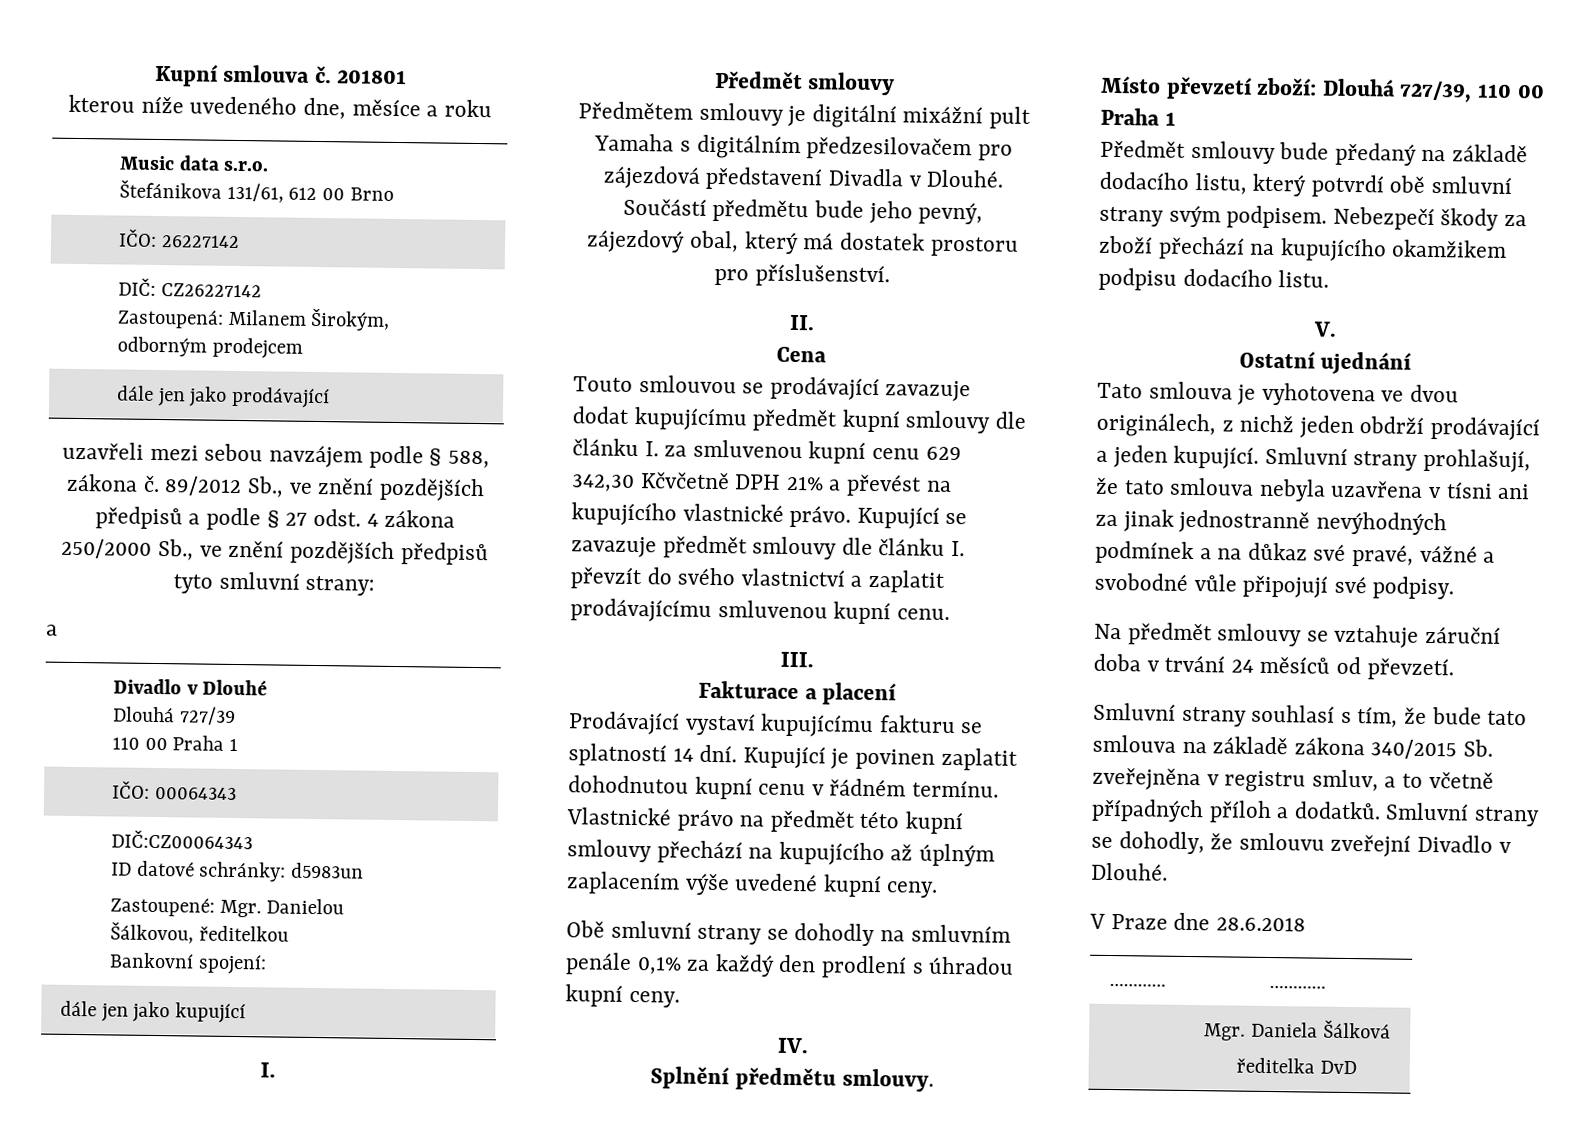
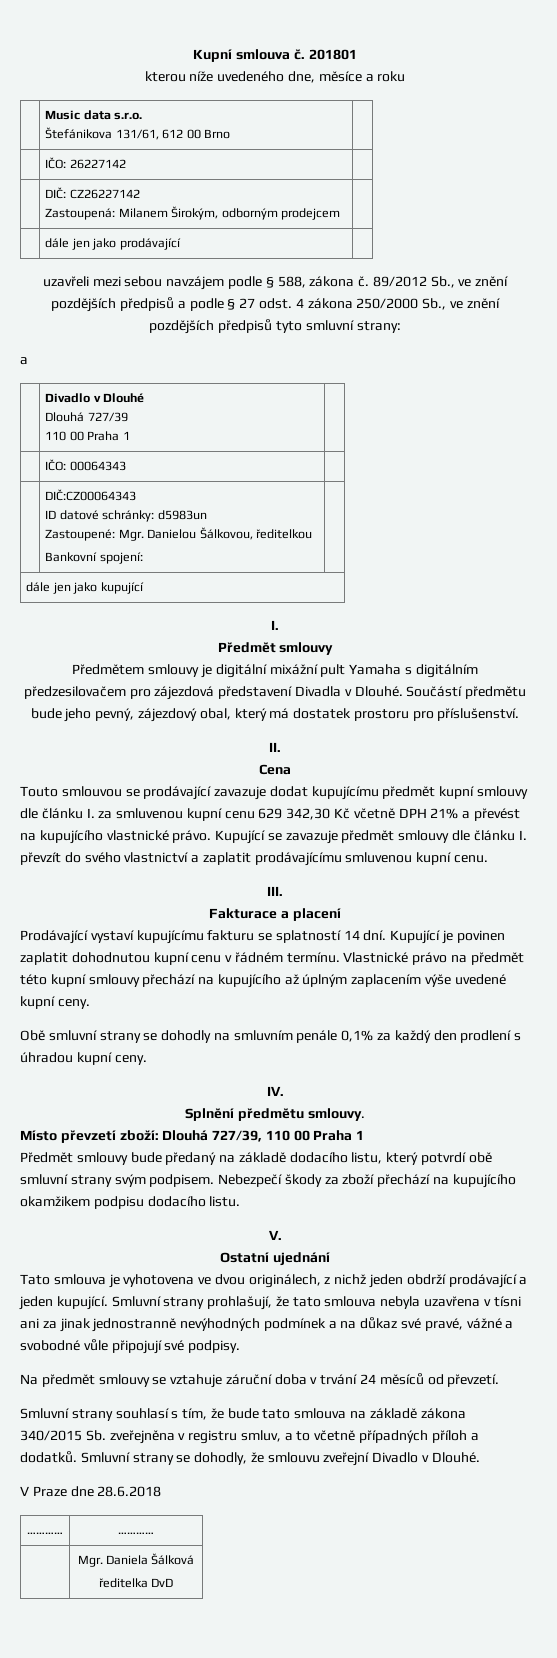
- Touto smlouvou se prodávající zavazuje dodat kupujícímu předmět kupní smlouvy dle článku I. za smluvenou kupní cenu 629 342,30 Kčvčetně DPH 21% a převést na kupujícího vlastnické právo.
+ Touto smlouvou se prodávající zavazuje dodat kupujícímu předmět kupní smlouvy dle článku I. za smluvenou kupní cenu 629 342,30 Kč včetně DPH 21% a převést na kupujícího vlastnické právo.

